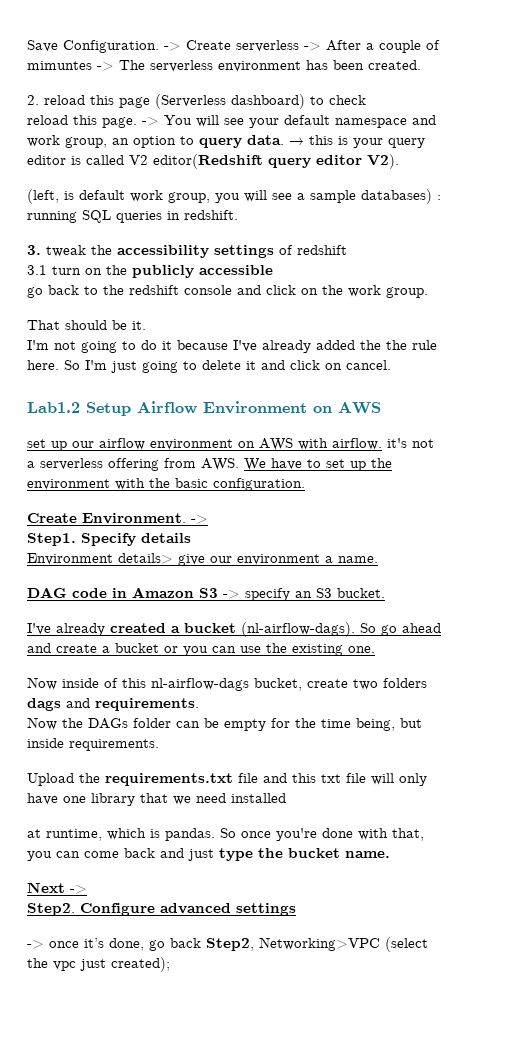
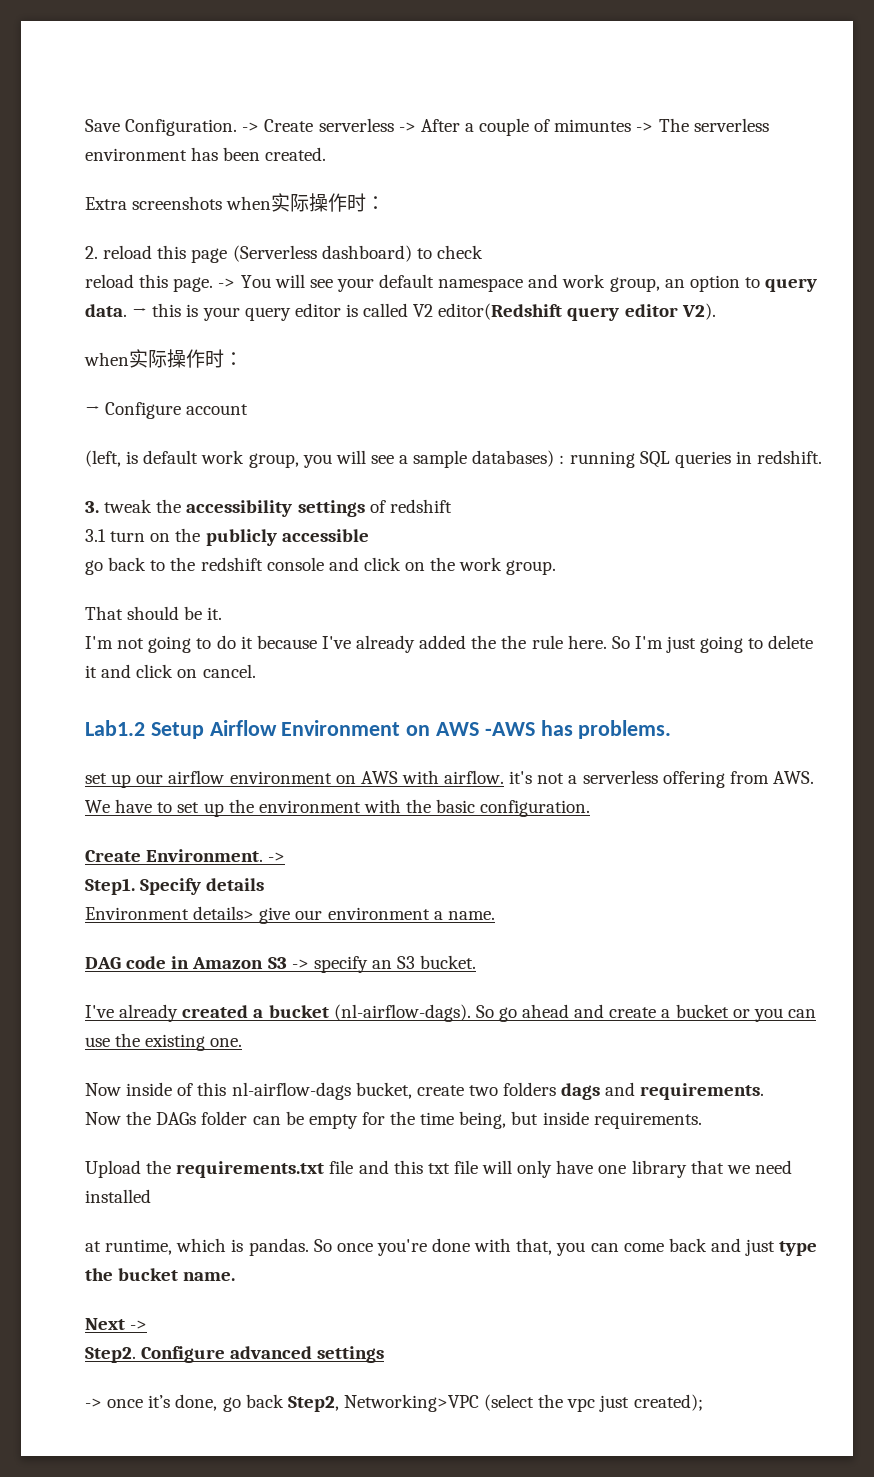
+ Extra screenshots when实际操作时：
  → this is your query editor is called V2 editor(Redshift query editor V2).
+ when实际操作时：
+ → Configure account
- Lab1.2 Setup Airflow Environment on AWS
+ Lab1.2 Setup Airflow Environment on AWS -AWS has problems.

